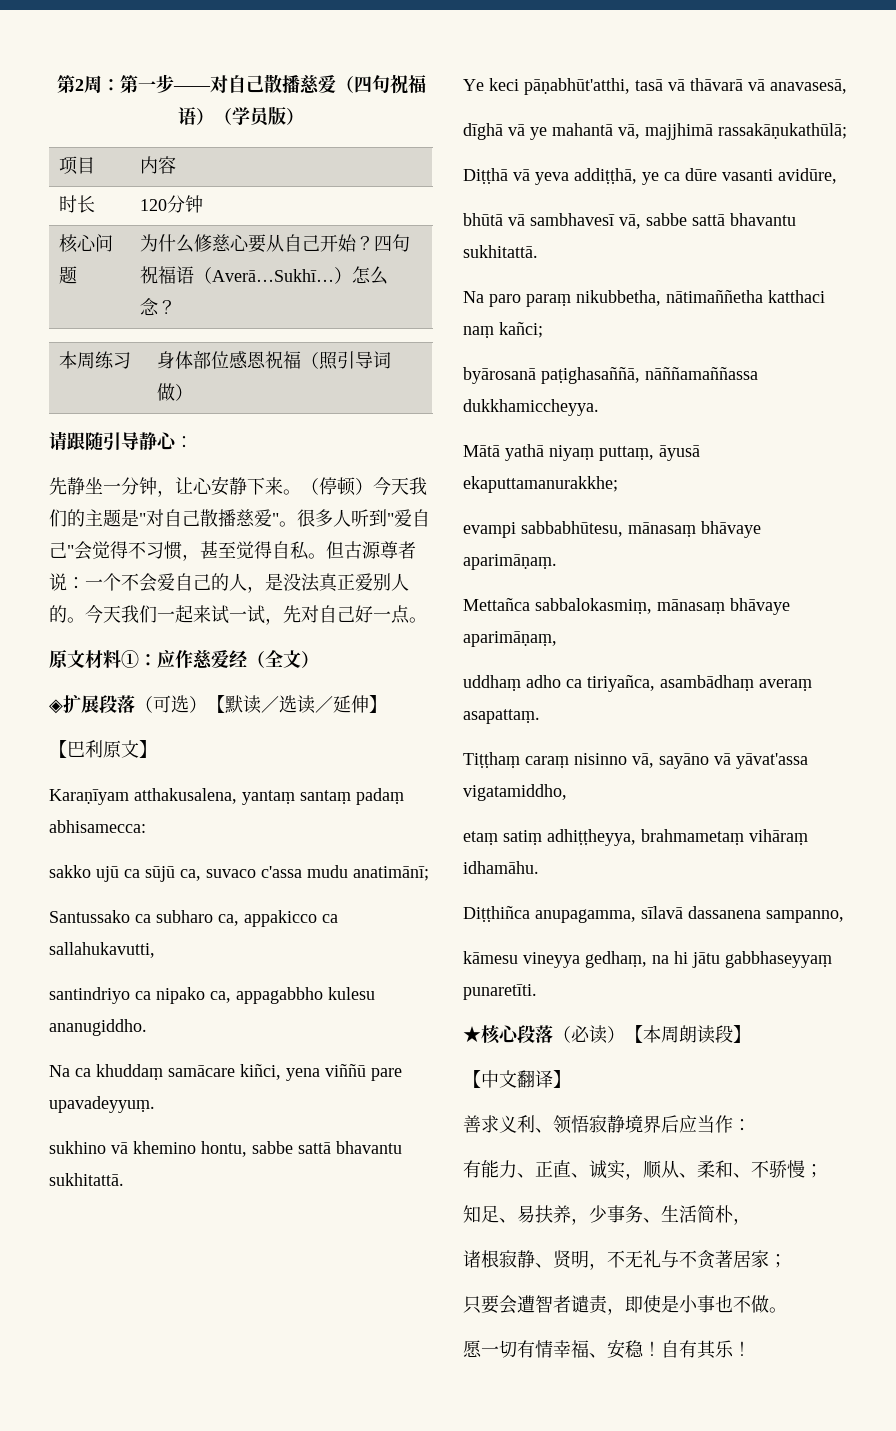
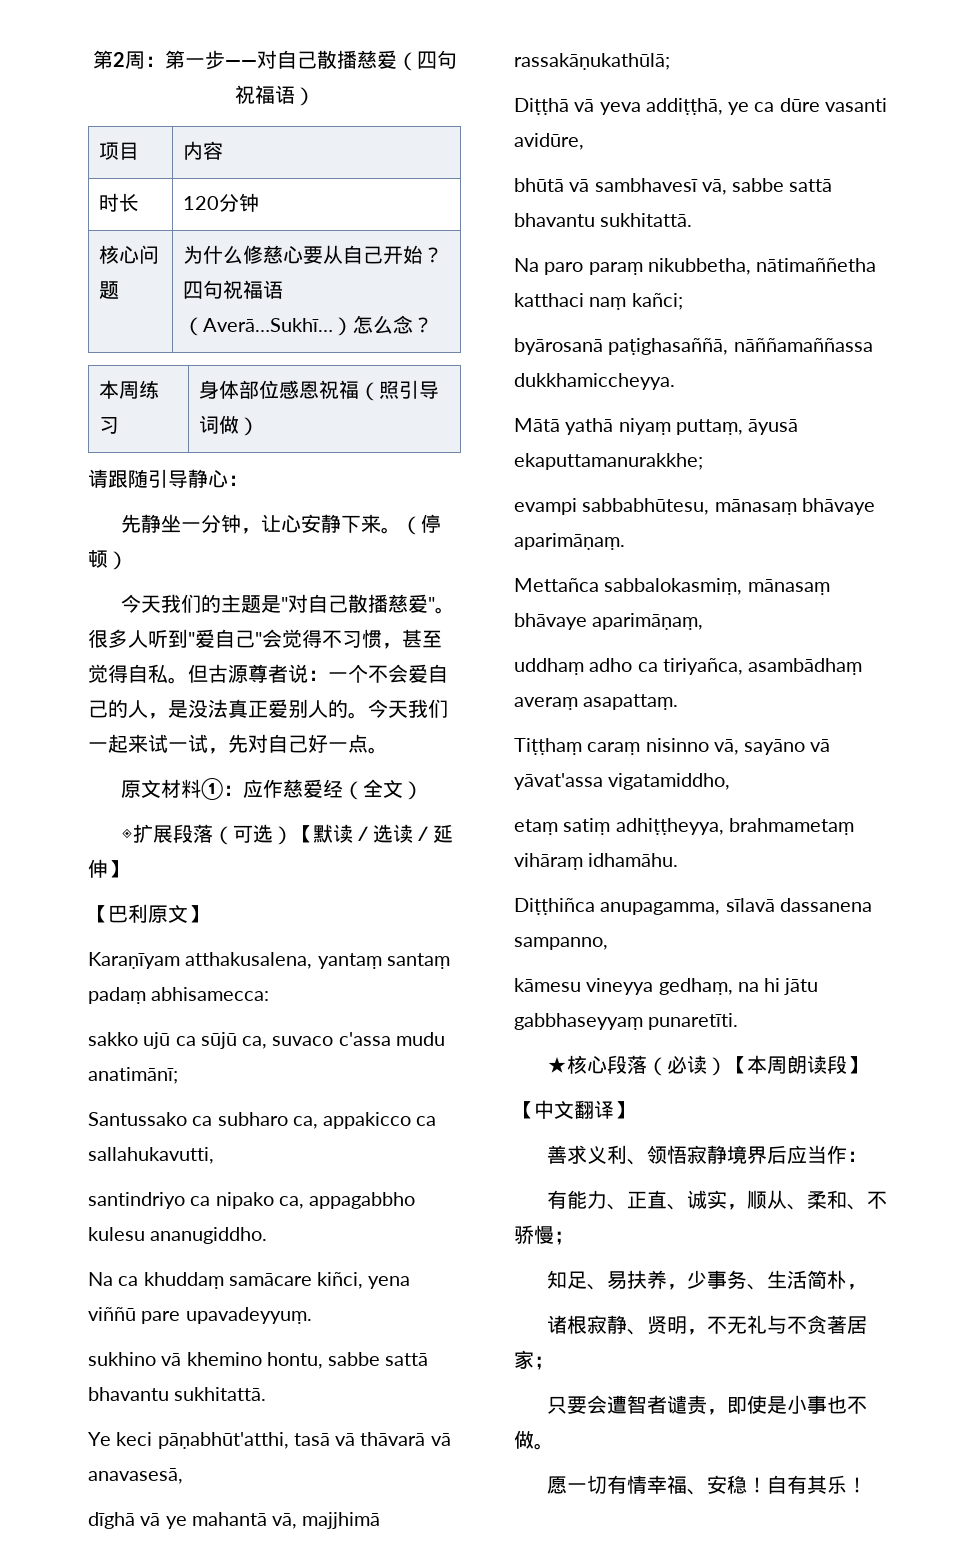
- 第2周：第一步——对自己散播慈爱（四句祝福语）（学员版）
+ 第2周：第一步——对自己散播慈爱（四句祝福语）
- （停顿）今天我们的主题是"对自己散播慈爱"。
+ （停顿）
+ 今天我们的主题是"对自己散播慈爱"。

